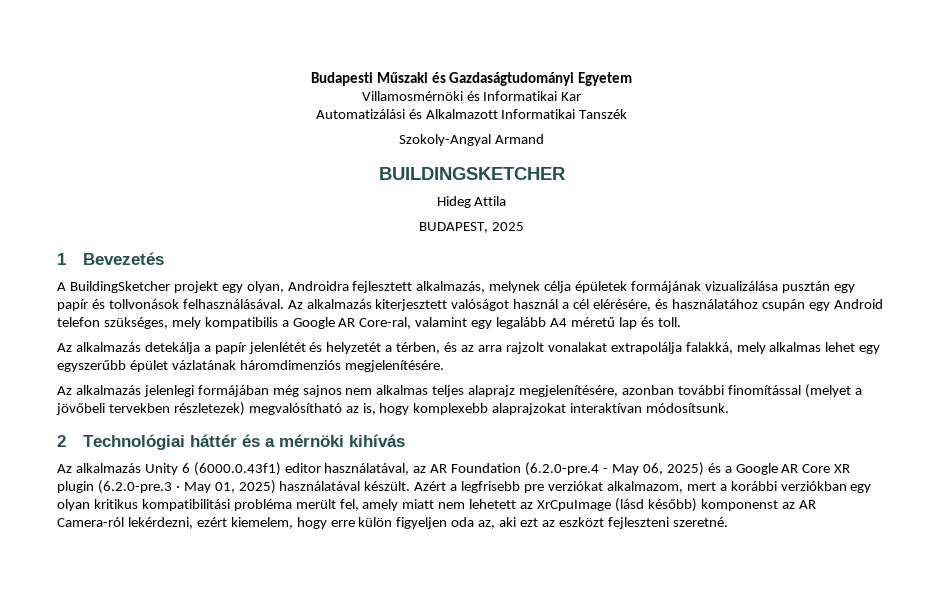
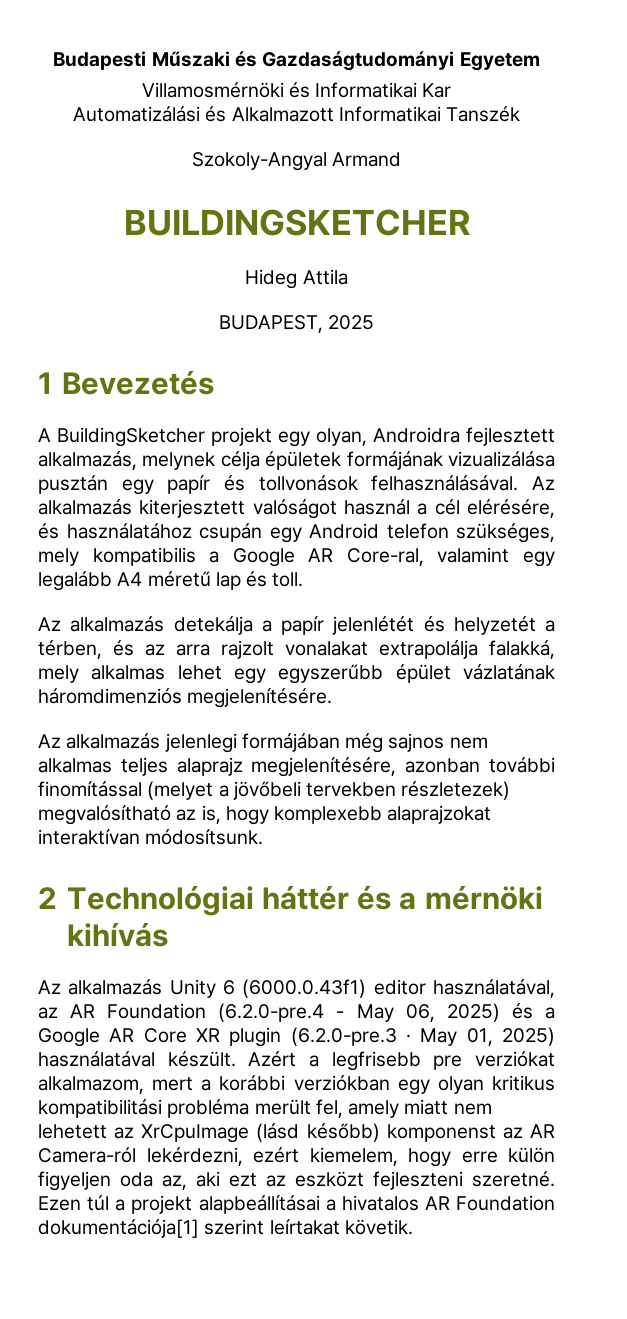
+ Ezen túl a projekt alapbeállításai a hivatalos AR Foundation dokumentációja[1] szerint leírtakat követik.

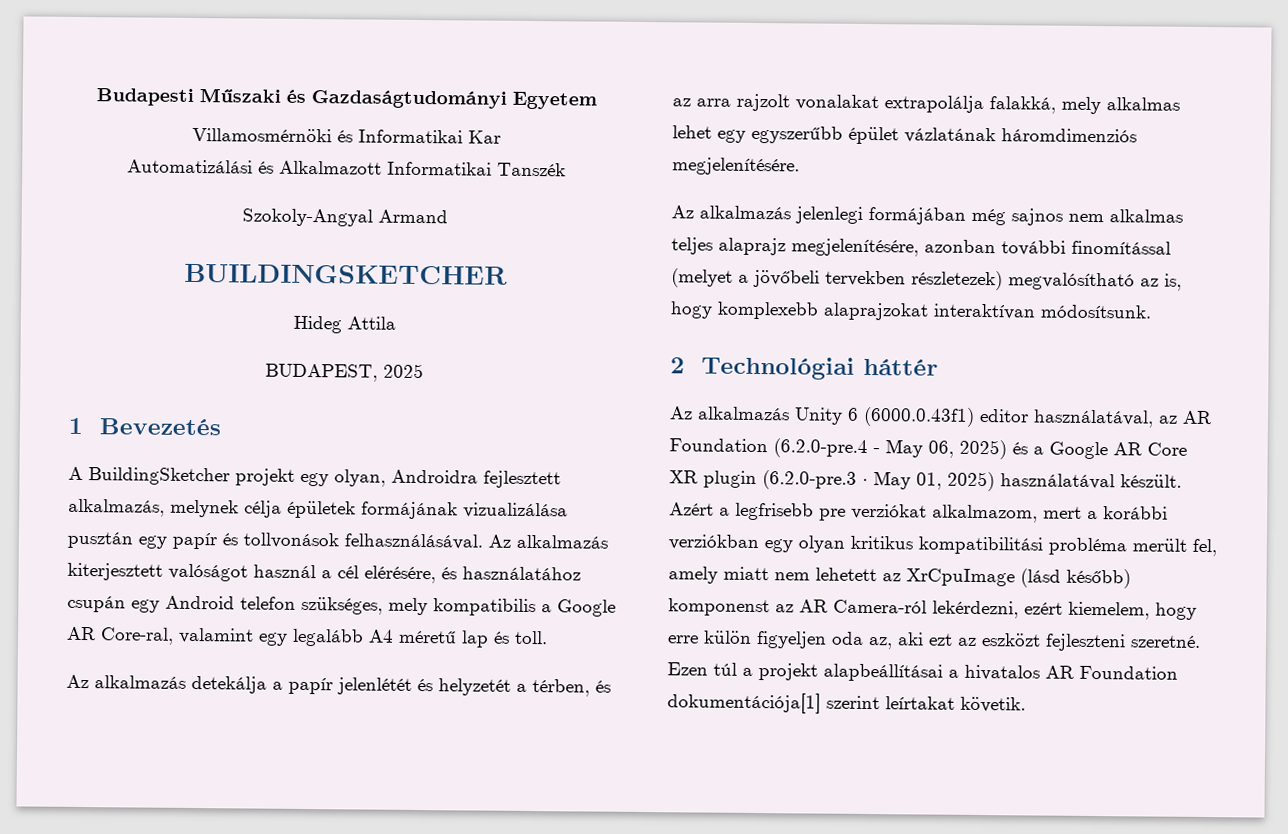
- 2 Technológiai háttér és a mérnöki kihívás
+ 2 Technológiai háttér

